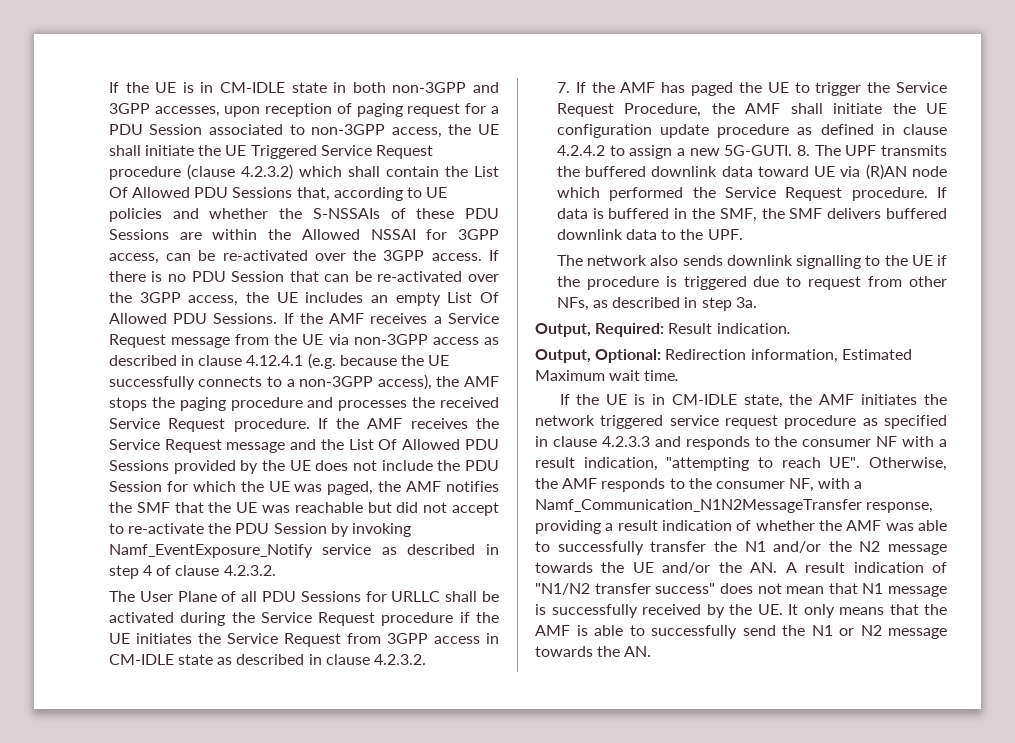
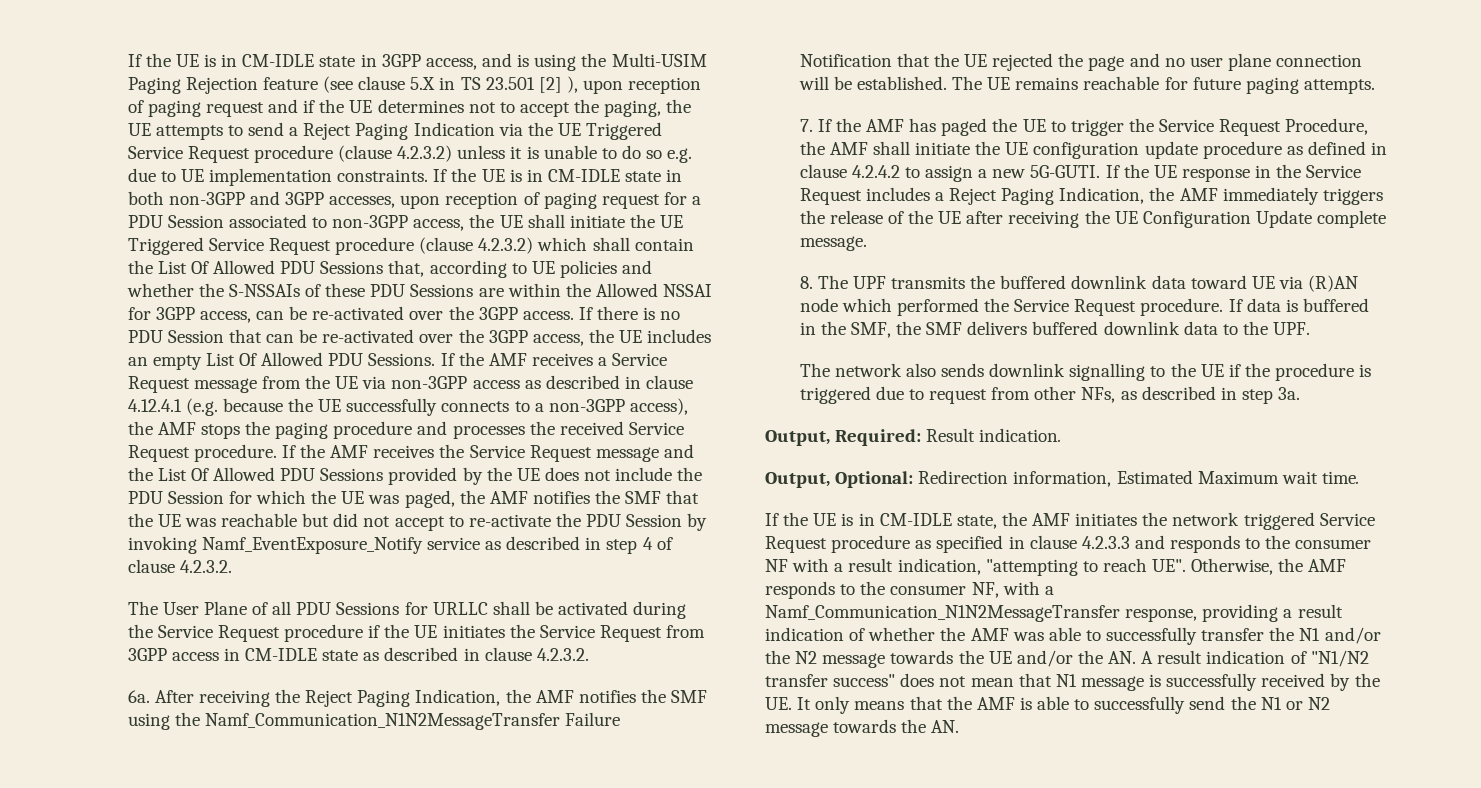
- If the UE is in CM-IDLE state in both non-3GPP and 3GPP accesses, upon reception of paging request for a PDU Session associated to non-3GPP access, the UE shall initiate the UE Triggered Service Request procedure (clause 4.2.3.2) which shall contain the List Of Allowed PDU Sessions that, according to UE policies and whether the S-NSSAIs of these PDU Sessions are within the Allowed NSSAI for 3GPP access, can be re-activated over the 3GPP access.
+ If the UE is in CM-IDLE state in 3GPP access, and is using the Multi-USIM Paging Rejection feature (see clause 5.X in TS 23.501 [2] ), upon reception of paging request and if the UE determines not to accept the paging, the UE attempts to send a Reject Paging Indication via the UE Triggered Service Request procedure (clause 4.2.3.2) unless it is unable to do so e.g. due to UE implementation constraints. If the UE is in CM-IDLE state in both non-3GPP and 3GPP accesses, upon reception of paging request for a PDU Session associated to non-3GPP access, the UE shall initiate the UE Triggered Service Request procedure (clause 4.2.3.2) which shall contain the List Of Allowed PDU Sessions that, according to UE policies and whether the S-NSSAIs of these PDU Sessions are within the Allowed NSSAI for 3GPP access, can be re-activated over the 3GPP access.
+ 6a. After receiving the Reject Paging Indication, the AMF notifies the SMF using the Namf_Communication_N1N2MessageTransfer Failure Notification that the UE rejected the page and no user plane connection will be established. The UE remains reachable for future paging attempts.
- 7. If the AMF has paged the UE to trigger the Service Request Procedure, the AMF shall initiate the UE configuration update procedure as defined in clause 4.2.4.2 to assign a new 5G-GUTI. 8. The UPF transmits the buffered downlink data toward UE via (R)AN node which performed the Service Request procedure.
+ 7. If the AMF has paged the UE to trigger the Service Request Procedure, the AMF shall initiate the UE configuration update procedure as defined in clause 4.2.4.2 to assign a new 5G-GUTI. If the UE response in the Service Request includes a Reject Paging Indication, the AMF immediately triggers the release of the UE after receiving the UE Configuration Update complete message.
+ 8. The UPF transmits the buffered downlink data toward UE via (R)AN node which performed the Service Request procedure.
- If the UE is in CM-IDLE state, the AMF initiates the network triggered service request procedure as specified in clause 4.2.3.3 and responds to the consumer NF with a result indication, "attempting to reach UE". Otherwise, the AMF responds to the consumer NF, with a Namf_Communication_N1N2MessageTransfer response, providing a result indication of whether the AMF was able to successfully transfer the N1 and/or the N2 message towards the UE and/or the AN. A result indication of "N1/N2 transfer success" does not mean that N1 message is successfully received by the UE. It only means that the AMF is able to successfully send the N1 or N2 message towards the AN.
+ If the UE is in CM-IDLE state, the AMF initiates the network triggered Service Request procedure as specified in clause 4.2.3.3 and responds to the consumer NF with a result indication, "attempting to reach UE". Otherwise, the AMF responds to the consumer NF, with a Namf_Communication_N1N2MessageTransfer response, providing a result indication of whether the AMF was able to successfully transfer the N1 and/or the N2 message towards the UE and/or the AN. A result indication of "N1/N2 transfer success" does not mean that N1 message is successfully received by the UE. It only means that the AMF is able to successfully send the N1 or N2 message towards the AN.

